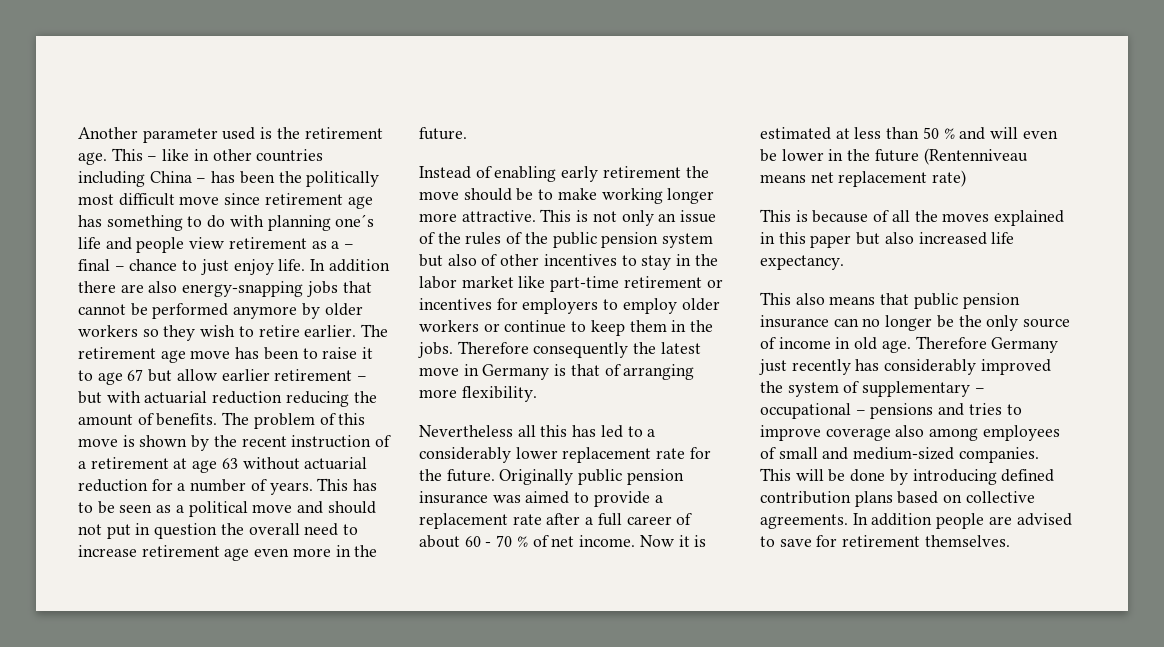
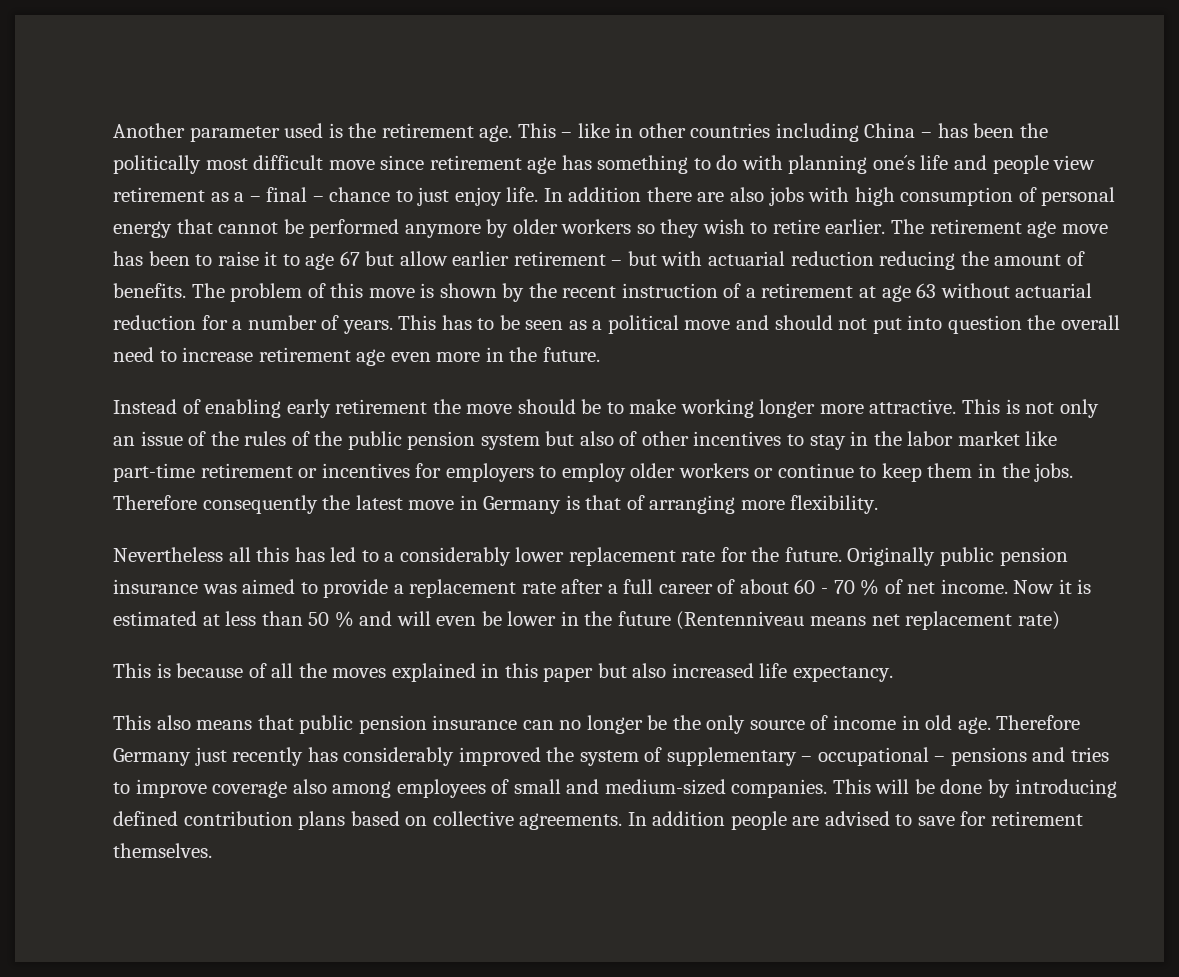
- In addition there are also energy-snapping jobs that cannot be performed anymore by older workers so they wish to retire earlier.
+ In addition there are also jobs with high consumption of personal energy that cannot be performed anymore by older workers so they wish to retire earlier.
- This has to be seen as a political move and should not put in question the overall need to increase retirement age even more in the future.
+ This has to be seen as a political move and should not put into question the overall need to increase retirement age even more in the future.

